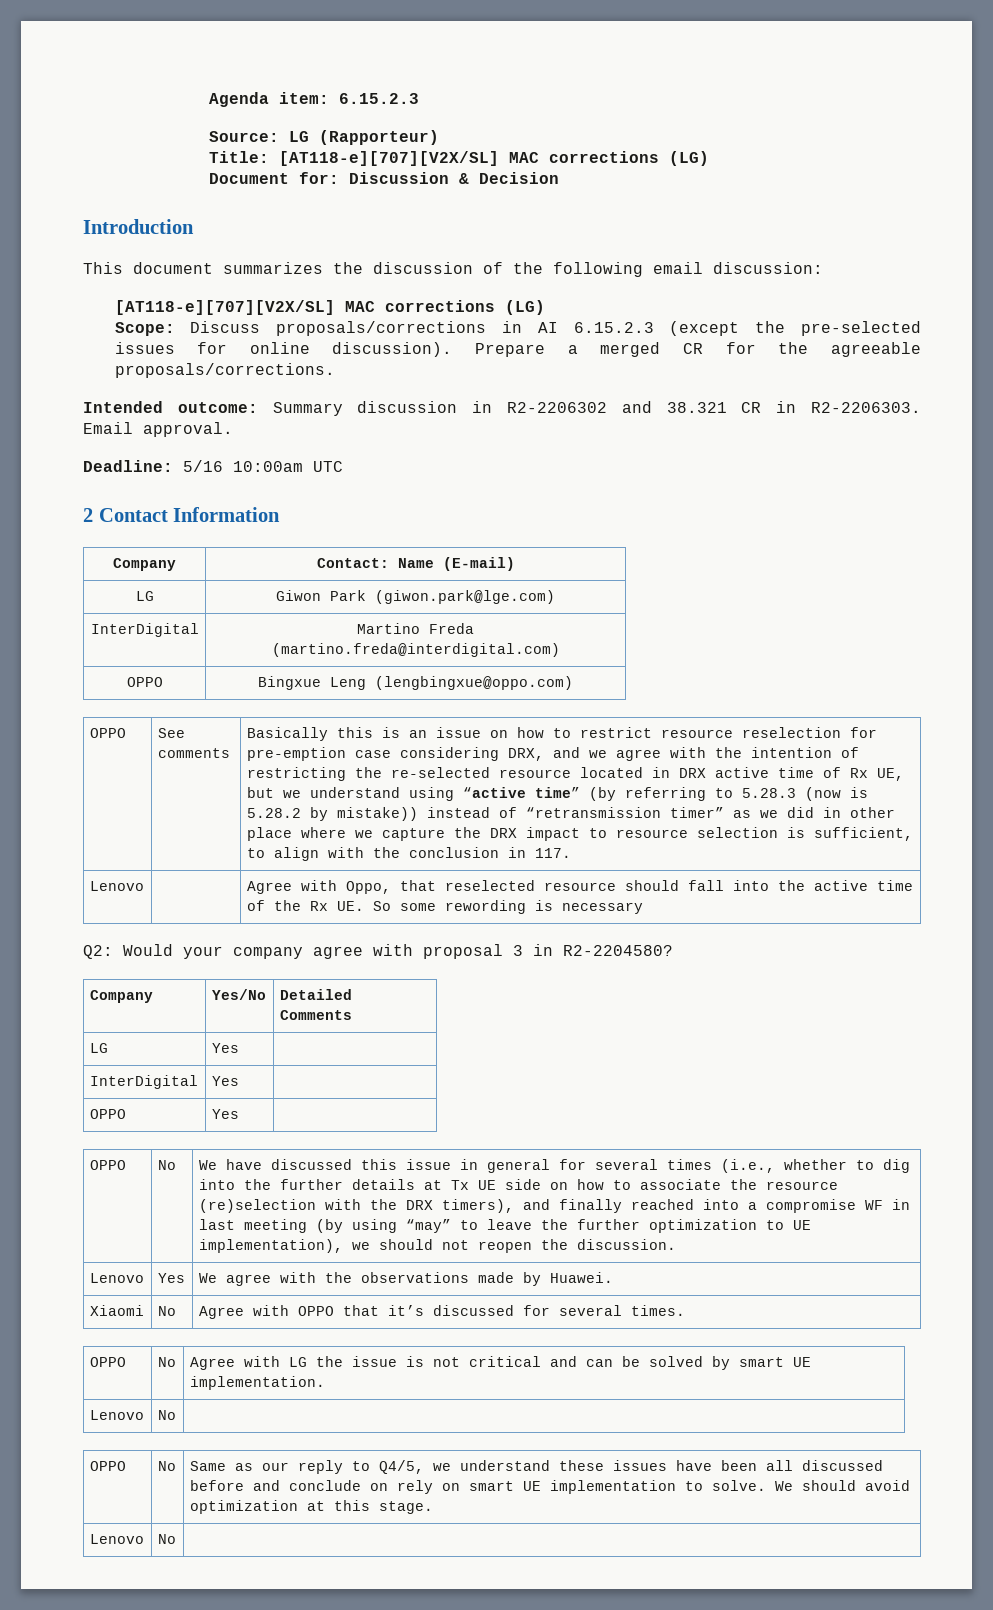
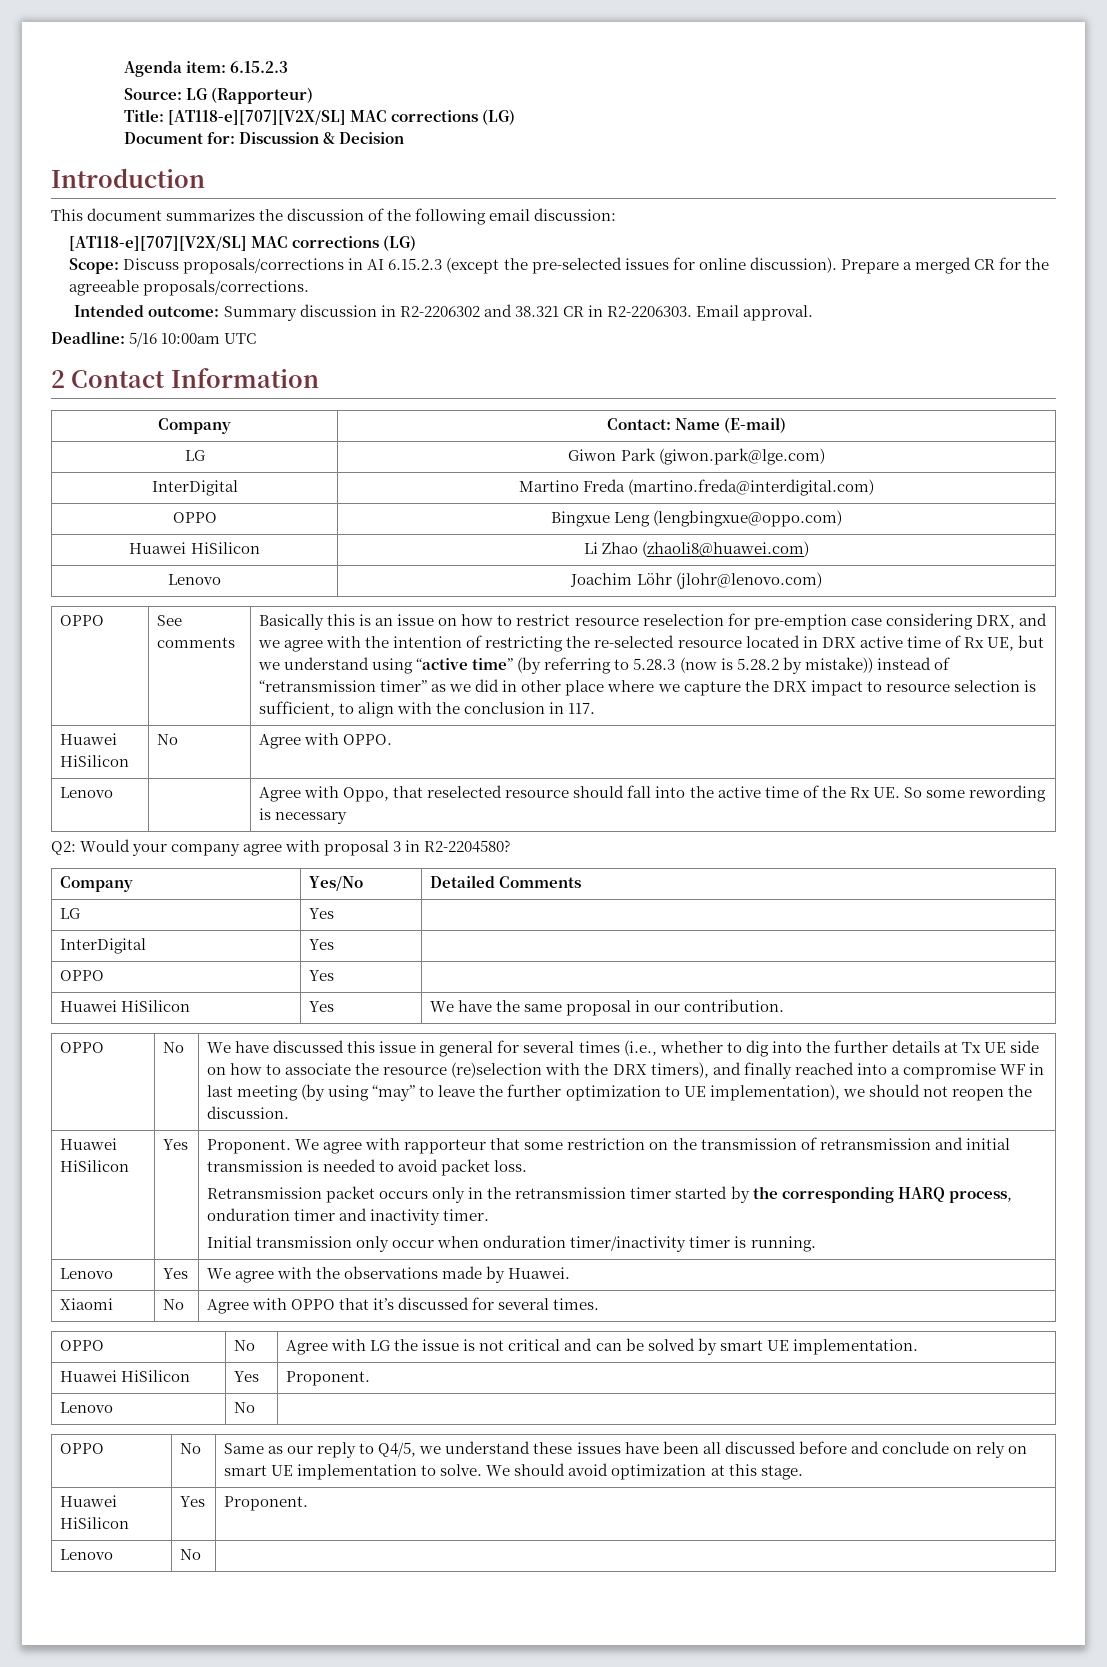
+ Huawei HiSilicon | Li Zhao (zhaoli8@huawei.com)
+ Lenovo | Joachim Löhr (jlohr@lenovo.com)
+ Huawei HiSilicon | No | Agree with OPPO.
+ Huawei HiSilicon | Yes | We have the same proposal in our contribution.
+ Huawei HiSilicon | Yes | Proponent. We agree with rapporteur that some restriction on the transmission of retransmission and initial transmission is needed to avoid packet loss.
+ Retransmission packet occurs only in the retransmission timer started by the corresponding HARQ process, onduration timer and inactivity timer.
+ Initial transmission only occur when onduration timer/inactivity timer is running.
  OPPO | No | Agree with LG the issue is not critical and can be solved by smart UE implementation.
+ Huawei HiSilicon | Yes | Proponent.
  OPPO | No | Same as our reply to Q4/5, we understand these issues have been all discussed before and conclude on rely on smart UE implementation to solve. We should avoid optimization at this stage.
+ Huawei HiSilicon | Yes | Proponent.

